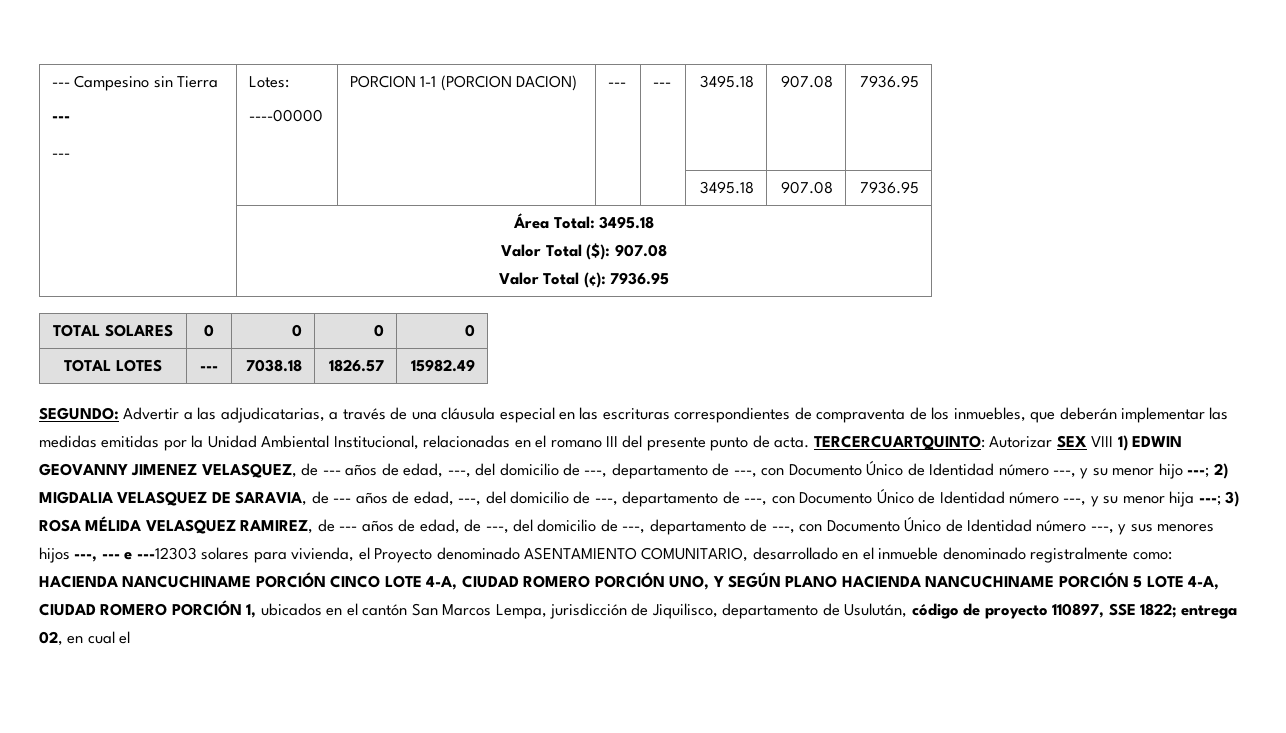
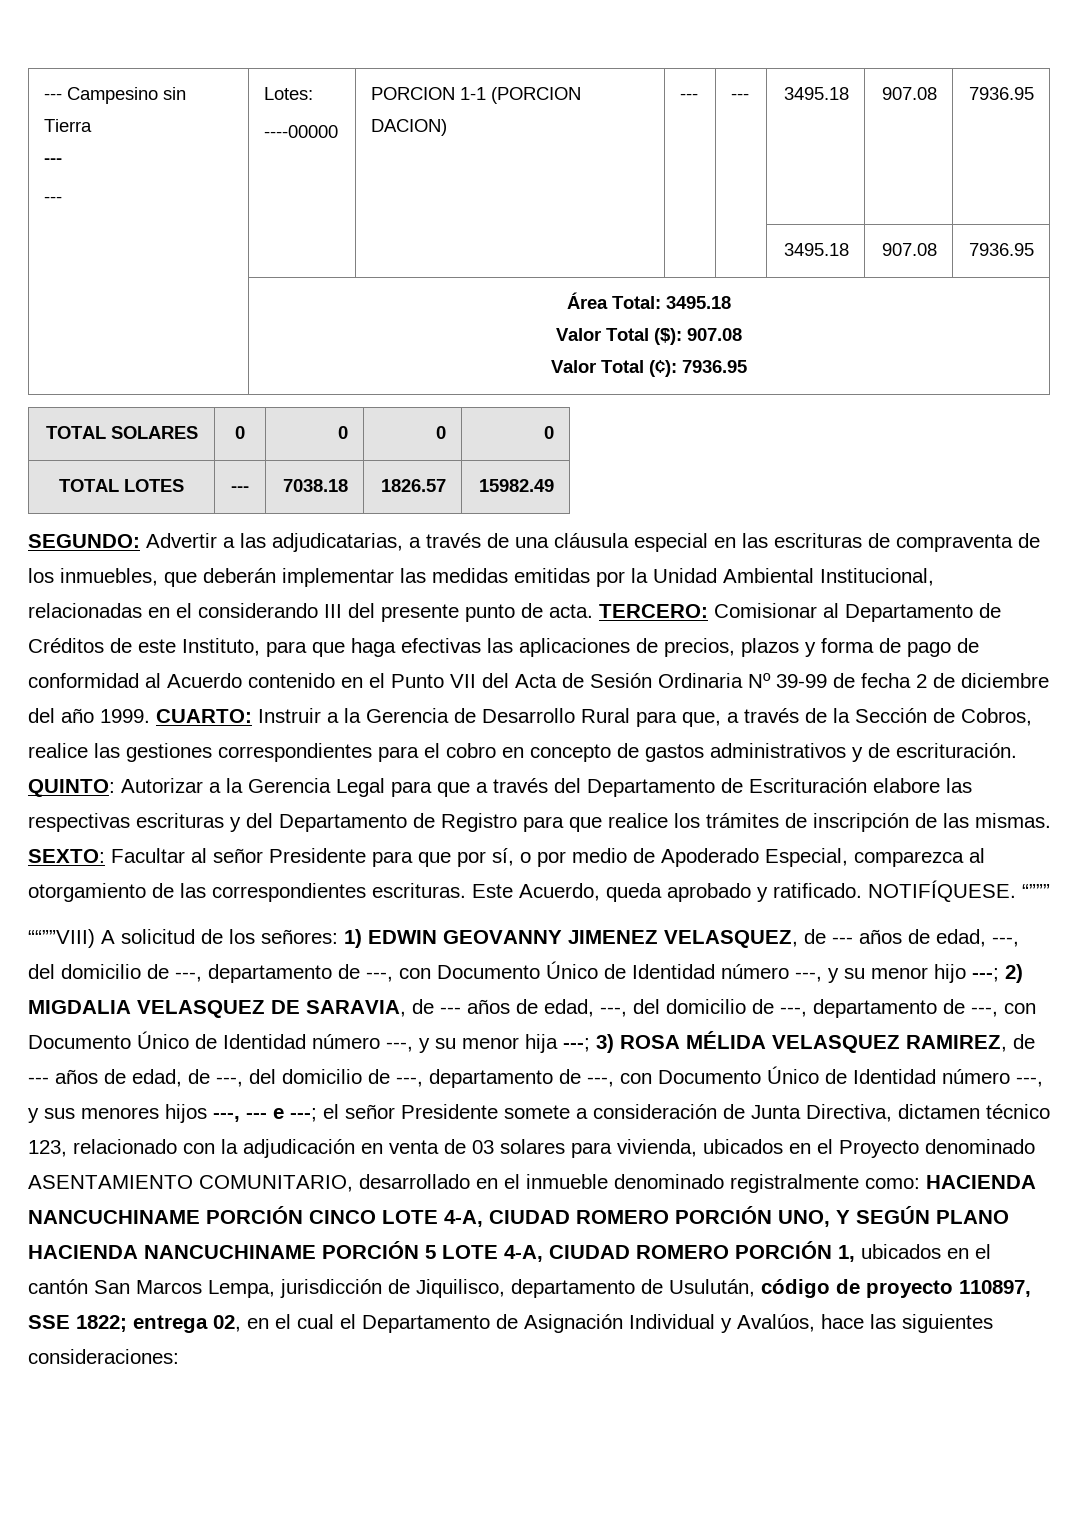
- SEGUNDO: Advertir a las adjudicatarias, a través de una cláusula especial en las escrituras correspondientes de compraventa de los inmuebles, que deberán implementar las medidas emitidas por la Unidad Ambiental Institucional, relacionadas en el romano III del presente punto de acta.
+ SEGUNDO: Advertir a las adjudicatarias, a través de una cláusula especial en las escrituras de compraventa de los inmuebles, que deberán implementar las medidas emitidas por la Unidad Ambiental Institucional, relacionadas en el considerando III del presente punto de acta.
- TERCERCUARTQUINTO: Autorizar SEX VIII 1) EDWIN GEOVANNY JIMENEZ VELASQUEZ, de --- años de edad, ---, del domicilio de ---, departamento de ---, con Documento Único de Identidad número ---, y su menor hijo ---;
+ TERCERO: Comisionar al Departamento de Créditos de este Instituto, para que haga efectivas las aplicaciones de precios, plazos y forma de pago de conformidad al Acuerdo contenido en el Punto VII del Acta de Sesión Ordinaria Nº 39-99 de fecha 2 de diciembre del año 1999. CUARTO: Instruir a la Gerencia de Desarrollo Rural para que, a través de la Sección de Cobros, realice las gestiones correspondientes para el cobro en concepto de gastos administrativos y de escrituración. QUINTO: Autorizar a la Gerencia Legal para que a través del Departamento de Escrituración elabore las respectivas escrituras y del Departamento de Registro para que realice los trámites de inscripción de las mismas. SEXTO: Facultar al señor Presidente para que por sí, o por medio de Apoderado Especial, comparezca al otorgamiento de las correspondientes escrituras. Este Acuerdo, queda aprobado y ratificado. NOTIFÍQUESE. “”””
+ ““””VIII) A solicitud de los señores: 1) EDWIN GEOVANNY JIMENEZ VELASQUEZ, de --- años de edad, ---, del domicilio de ---, departamento de ---, con Documento Único de Identidad número ---, y su menor hijo ---;
- 3) ROSA MÉLIDA VELASQUEZ RAMIREZ, de --- años de edad, de ---, del domicilio de ---, departamento de ---, con Documento Único de Identidad número ---, y sus menores hijos ---, --- e ---12303 solares para vivienda, el Proyecto denominado ASENTAMIENTO COMUNITARIO, desarrollado en el inmueble denominado registralmente como:
+ 3) ROSA MÉLIDA VELASQUEZ RAMIREZ, de --- años de edad, de ---, del domicilio de ---, departamento de ---, con Documento Único de Identidad número ---, y sus menores hijos ---, --- e ---; el señor Presidente somete a consideración de Junta Directiva, dictamen técnico 123, relacionado con la adjudicación en venta de 03 solares para vivienda, ubicados en el Proyecto denominado ASENTAMIENTO COMUNITARIO, desarrollado en el inmueble denominado registralmente como:
- entrega 02, en cual el
+ entrega 02, en el cual el Departamento de Asignación Individual y Avalúos, hace las siguientes consideraciones:

